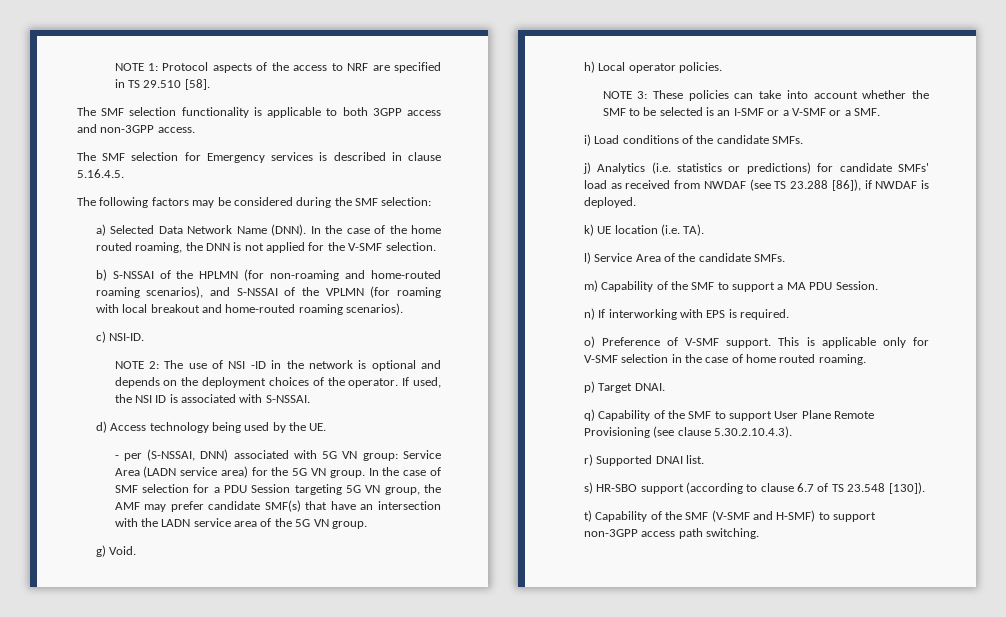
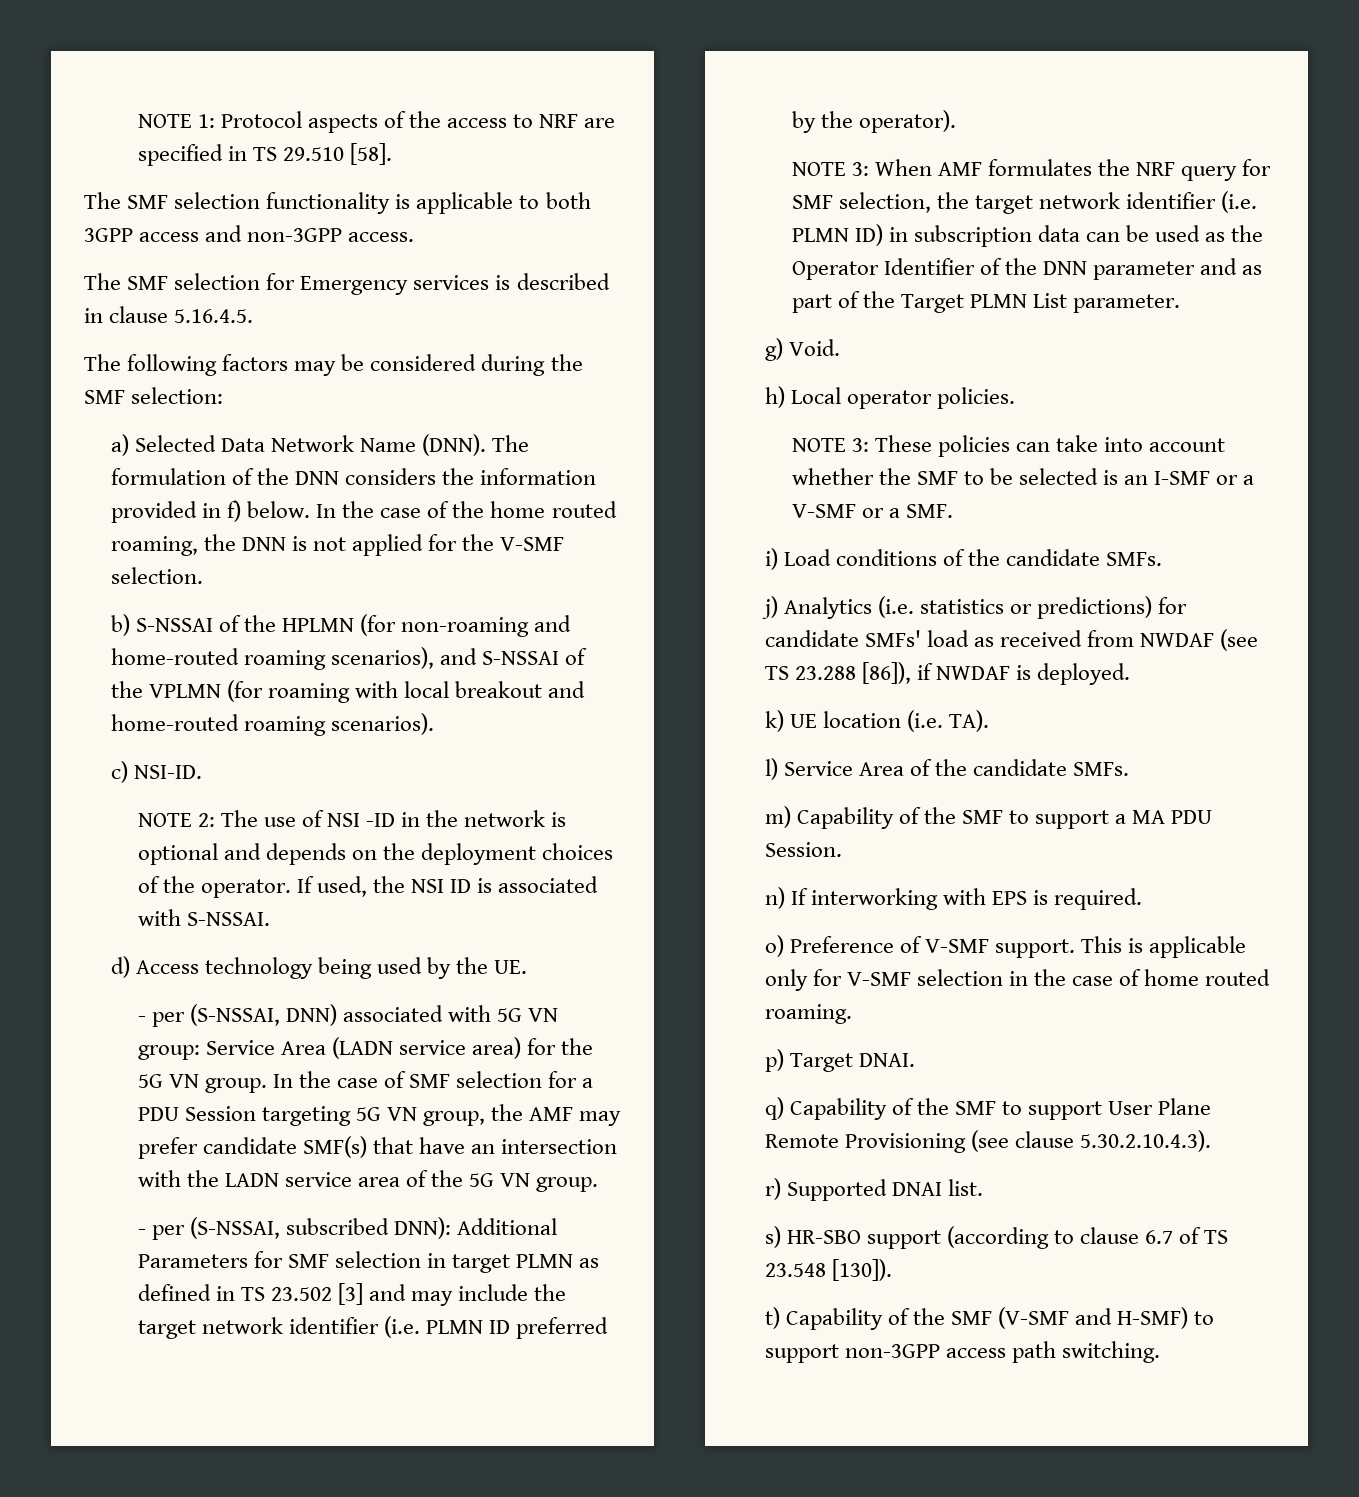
+ The formulation of the DNN considers the information provided in f) below.
+ - per (S-NSSAI, subscribed DNN): Additional Parameters for SMF selection in target PLMN as defined in TS 23.502 [3] and may include the target network identifier (i.e. PLMN ID preferred by the operator).
+ NOTE 3: When AMF formulates the NRF query for SMF selection, the target network identifier (i.e. PLMN ID) in subscription data can be used as the Operator Identifier of the DNN parameter and as part of the Target PLMN List parameter.

